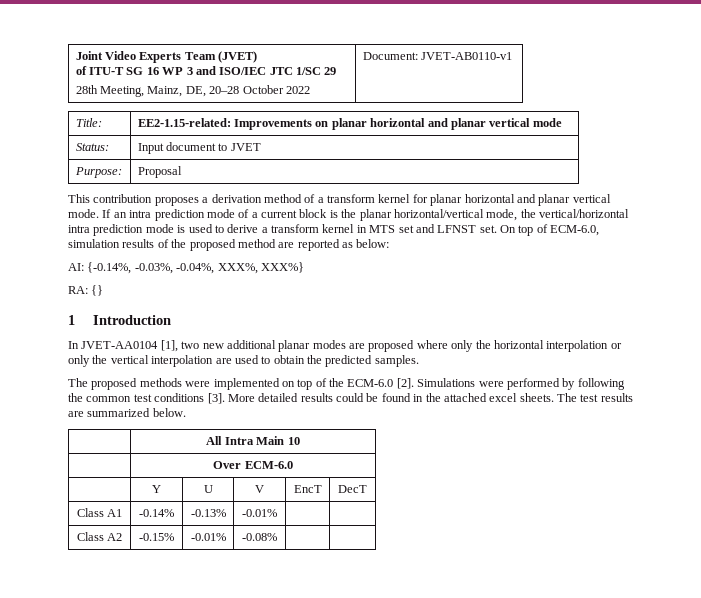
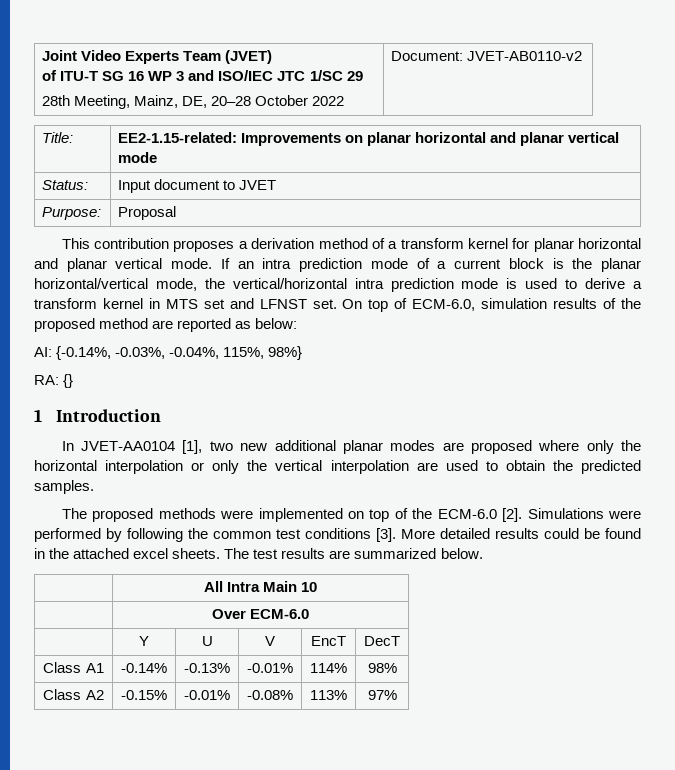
  Joint Video Experts Team (JVET)
  of ITU-T SG 16 WP 3 and ISO/IEC JTC 1/SC 29
- 28th Meeting, Mainz, DE, 20–28 October 2022 | Document: JVET-AB0110-v1
+ 28th Meeting, Mainz, DE, 20–28 October 2022 | Document: JVET-AB0110-v2
- AI: {-0.14%, -0.03%, -0.04%, XXX%, XXX%}
+ AI: {-0.14%, -0.03%, -0.04%, 115%, 98%}
- Class A1 | -0.14% | -0.13% | -0.01% | |
+ Class A1 | -0.14% | -0.13% | -0.01% | 114% | 98%
- Class A2 | -0.15% | -0.01% | -0.08% | |
+ Class A2 | -0.15% | -0.01% | -0.08% | 113% | 97%

